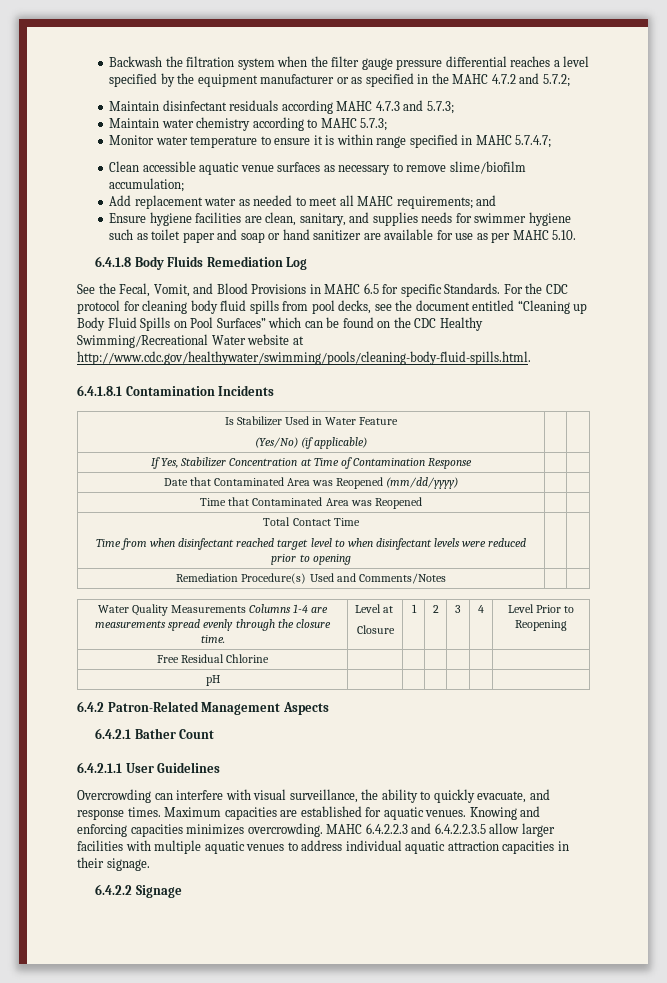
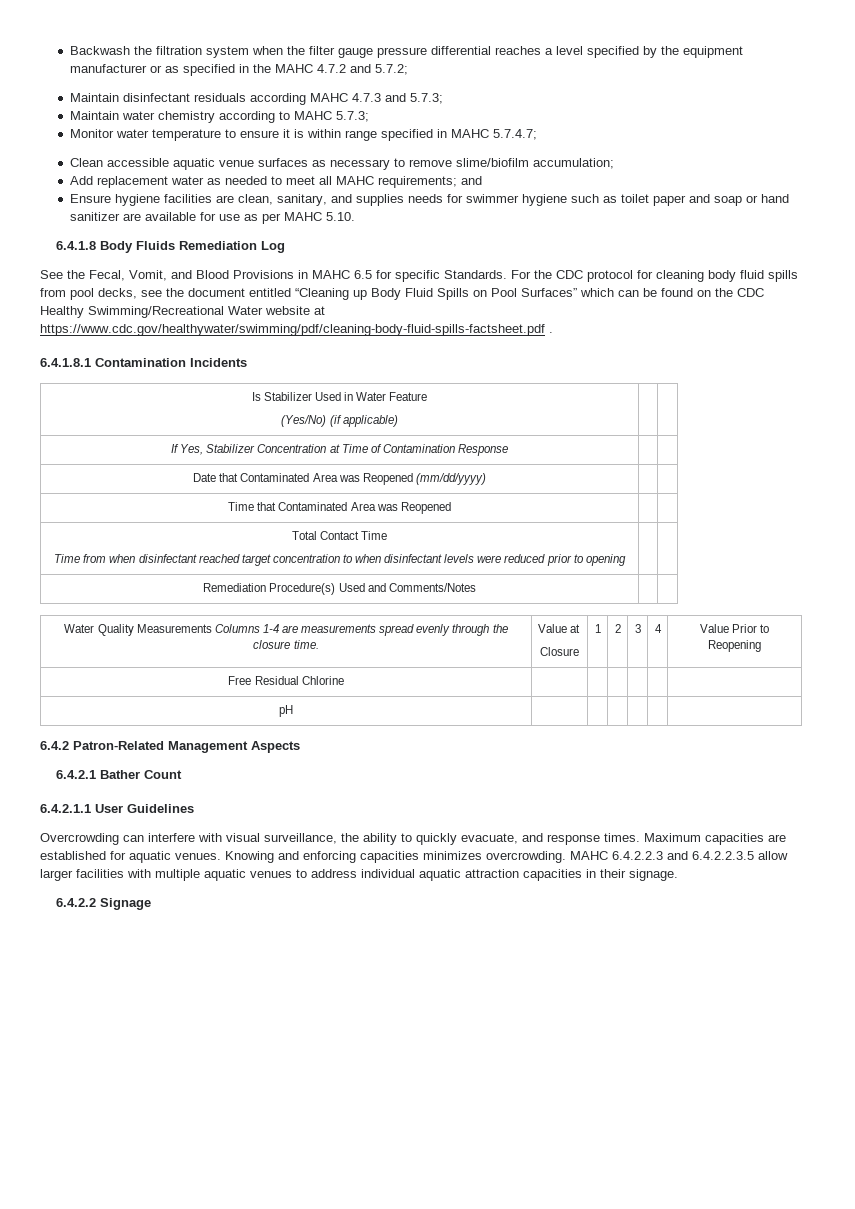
- For the CDC protocol for cleaning body fluid spills from pool decks, see the document entitled “Cleaning up Body Fluid Spills on Pool Surfaces” which can be found on the CDC Healthy Swimming/Recreational Water website at http://www.cdc.gov/healthywater/swimming/pools/cleaning-body-fluid-spills.html.
+ For the CDC protocol for cleaning body fluid spills from pool decks, see the document entitled “Cleaning up Body Fluid Spills on Pool Surfaces” which can be found on the CDC Healthy Swimming/Recreational Water website at https://www.cdc.gov/healthywater/swimming/pdf/cleaning-body-fluid-spills-factsheet.pdf .
  Total Contact Time
- Time from when disinfectant reached target level to when disinfectant levels were reduced prior to opening | |
+ Time from when disinfectant reached target concentration to when disinfectant levels were reduced prior to opening | |
- Water Quality Measurements Columns 1-4 are measurements spread evenly through the closure time. | Level at
- Closure | 1 | 2 | 3 | 4 | Level Prior to Reopening
+ Water Quality Measurements Columns 1-4 are measurements spread evenly through the closure time. | Value at
+ Closure | 1 | 2 | 3 | 4 | Value Prior to Reopening

